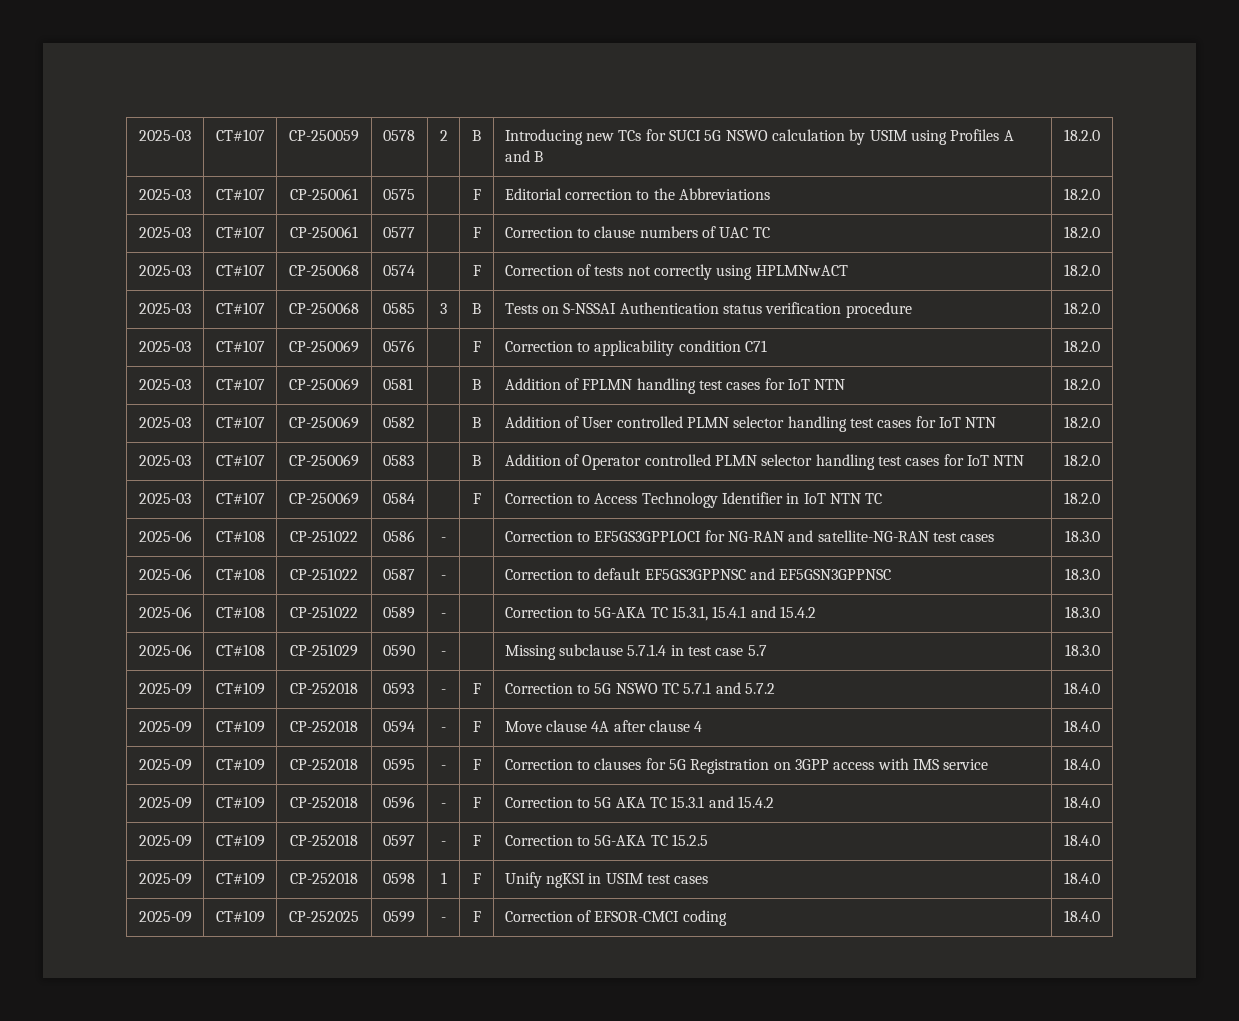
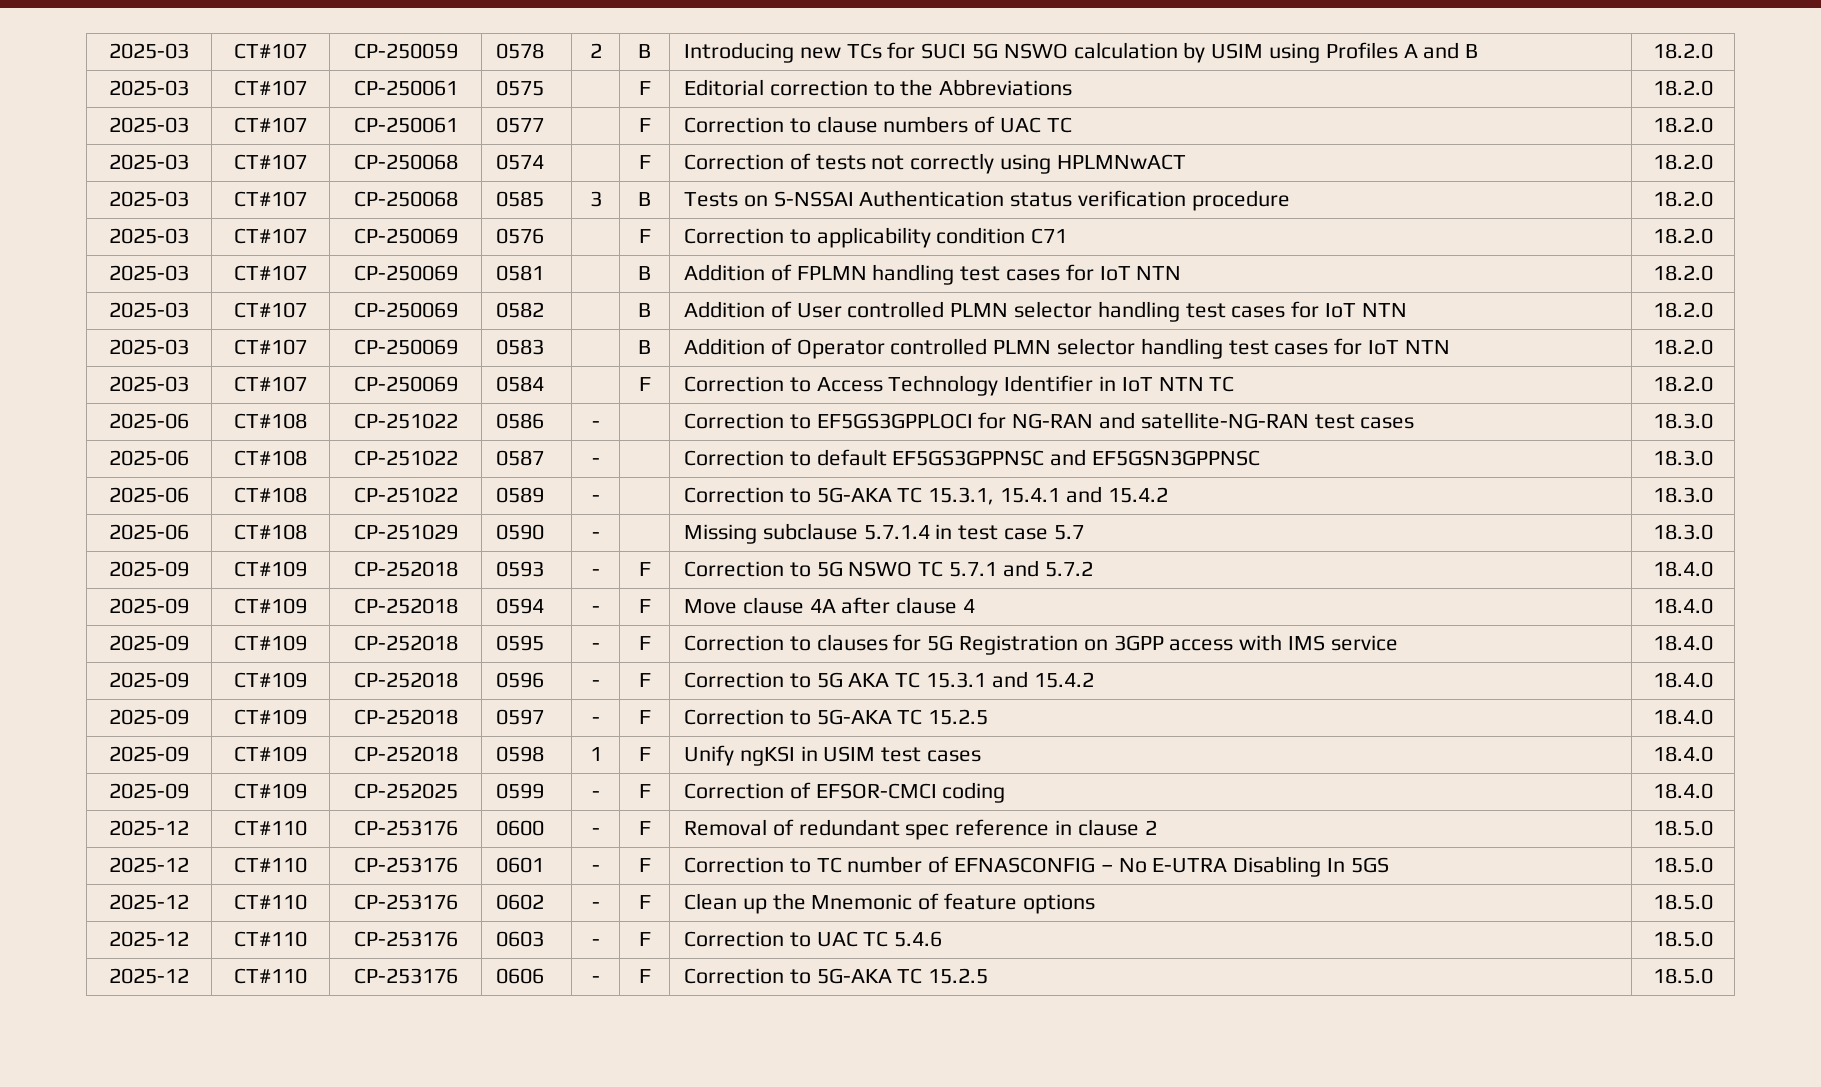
+ 2025-12 | CT#110 | CP-253176 | 0600 | - | F | Removal of redundant spec reference in clause 2 | 18.5.0
+ 2025-12 | CT#110 | CP-253176 | 0601 | - | F | Correction to TC number of EFNASCONFIG – No E-UTRA Disabling In 5GS | 18.5.0
+ 2025-12 | CT#110 | CP-253176 | 0602 | - | F | Clean up the Mnemonic of feature options | 18.5.0
+ 2025-12 | CT#110 | CP-253176 | 0603 | - | F | Correction to UAC TC 5.4.6 | 18.5.0
+ 2025-12 | CT#110 | CP-253176 | 0606 | - | F | Correction to 5G-AKA TC 15.2.5 | 18.5.0

